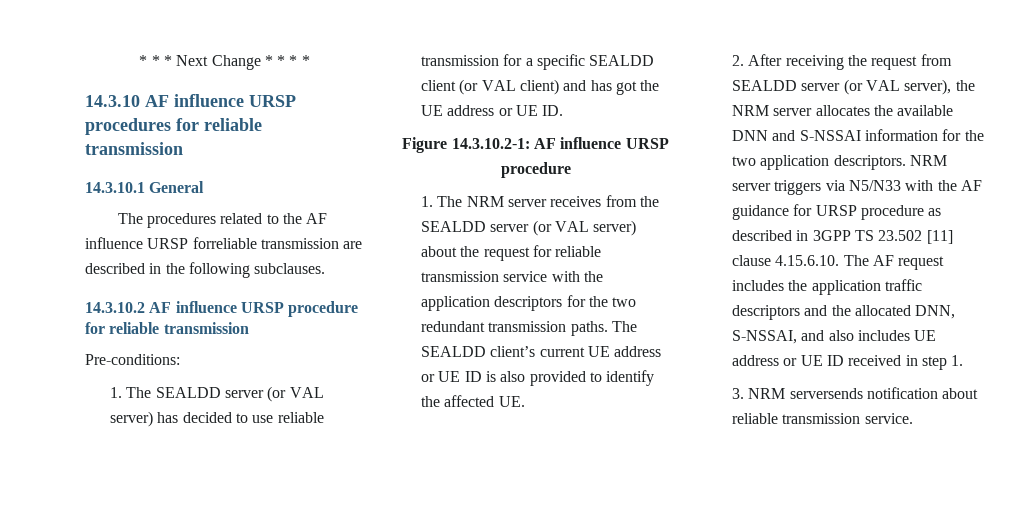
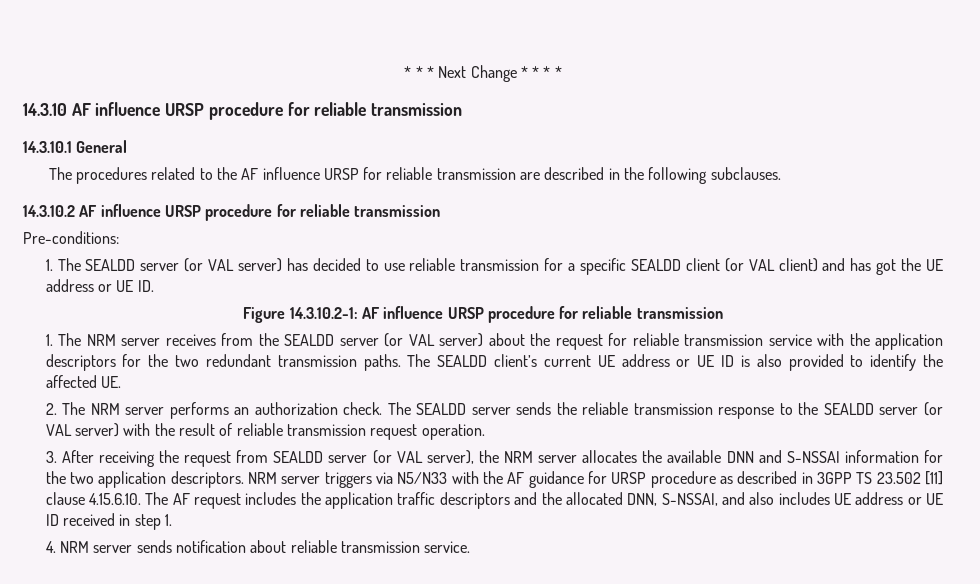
- 14.3.10 AF influence URSP procedures for reliable transmission
+ 14.3.10 AF influence URSP procedure for reliable transmission
- The procedures related to the AF influence URSP forreliable transmission are described in the following subclauses.
+ The procedures related to the AF influence URSP for reliable transmission are described in the following subclauses.
- Figure 14.3.10.2-1: AF influence URSP procedure
+ Figure 14.3.10.2-1: AF influence URSP procedure for reliable transmission
- 2. After receiving the request from SEALDD server (or VAL server), the NRM server allocates the available DNN and S-NSSAI information for the two application descriptors.
+ 2. The NRM server performs an authorization check. The SEALDD server sends the reliable transmission response to the SEALDD server (or VAL server) with the result of reliable transmission request operation.
+ 3. After receiving the request from SEALDD server (or VAL server), the NRM server allocates the available DNN and S-NSSAI information for the two application descriptors.
- 3. NRM serversends notification about reliable transmission service.
+ 4. NRM server sends notification about reliable transmission service.

